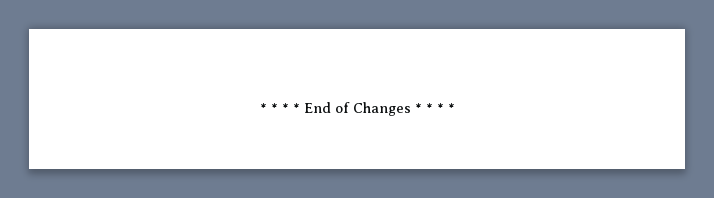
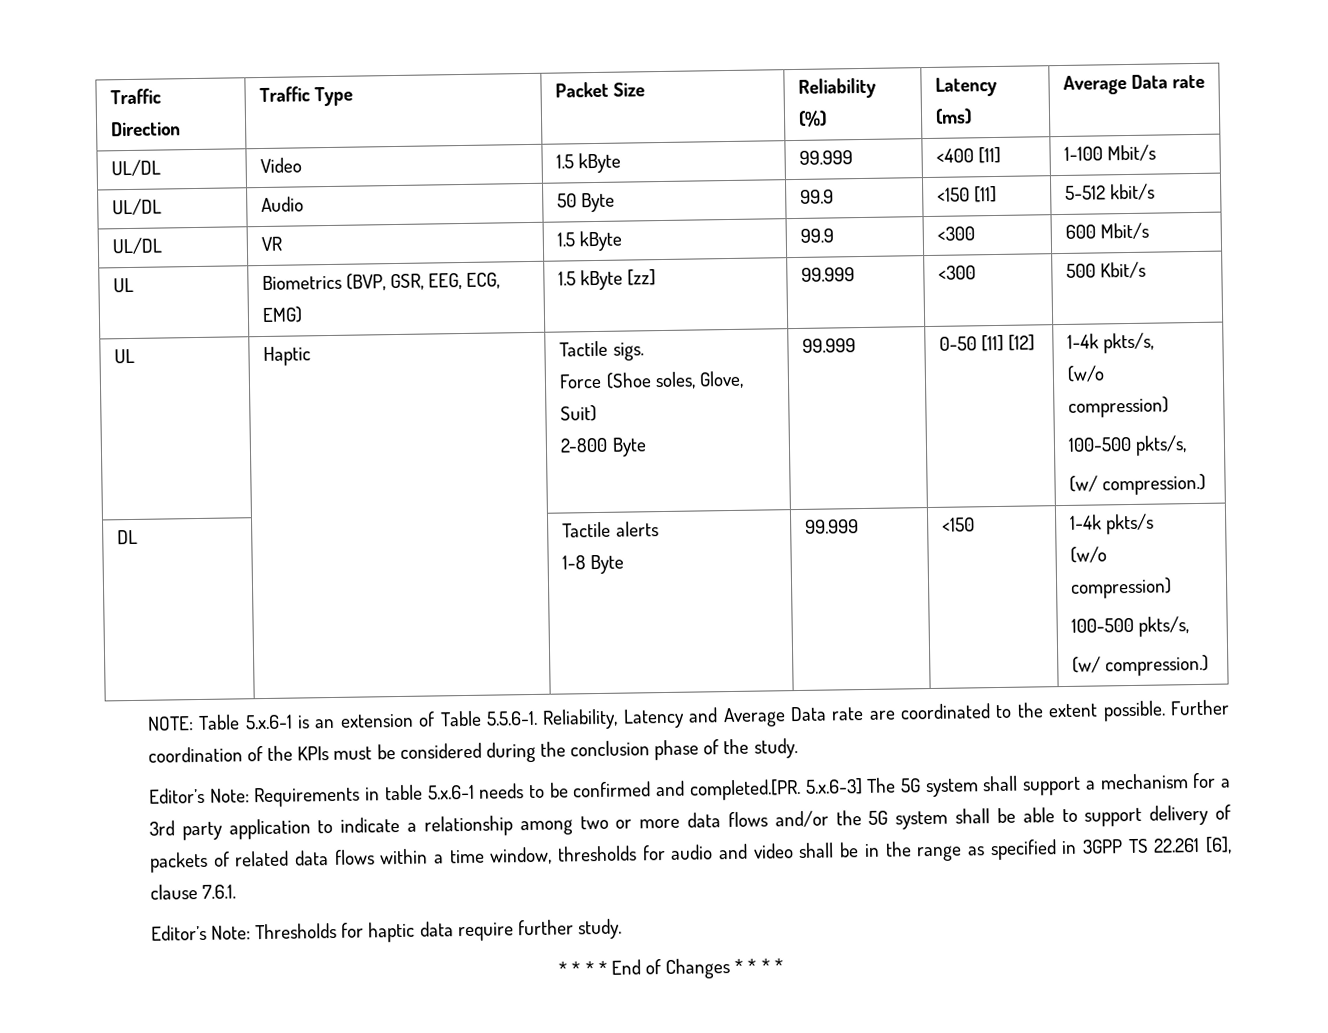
+ Traffic Direction | Traffic Type | Packet Size | Reliability (%) | Latency (ms) | Average Data rate
+ UL/DL | Video | 1.5 kByte | 99.999 | <400 [11] | 1-100 Mbit/s
+ UL/DL | Audio | 50 Byte | 99.9 | <150 [11] | 5-512 kbit/s
+ UL/DL | VR | 1.5 kByte | 99.9 | <300 | 600 Mbit/s
+ UL | Biometrics (BVP, GSR, EEG, ECG, EMG) | 1.5 kByte [zz] | 99.999 | <300 | 500 Kbit/s
+ UL | Haptic | Tactile sigs.
+ Force (Shoe soles, Glove, Suit)
+ 2-800 Byte | 99.999 | 0-50 [11] [12] | 1-4k pkts/s,
+ (w/o compression)
+ 100-500 pkts/s,
+ (w/ compression.)
+ DL | | Tactile alerts
+ 1-8 Byte | 99.999 | <150 | 1-4k pkts/s
+ (w/o compression)
+ 100-500 pkts/s,
+ (w/ compression.)
+ NOTE: Table 5.x.6-1 is an extension of Table 5.5.6-1. Reliability, Latency and Average Data rate are coordinated to the extent possible. Further coordination of the KPIs must be considered during the conclusion phase of the study.
+ Editor’s Note: Requirements in table 5.x.6-1 needs to be confirmed and completed.[PR. 5.x.6-3] The 5G system shall support a mechanism for a 3rd party application to indicate a relationship among two or more data flows and/or the 5G system shall be able to support delivery of packets of related data flows within a time window, thresholds for audio and video shall be in the range as specified in 3GPP TS 22.261 [6], clause 7.6.1.
+ Editor’s Note: Thresholds for haptic data require further study.

